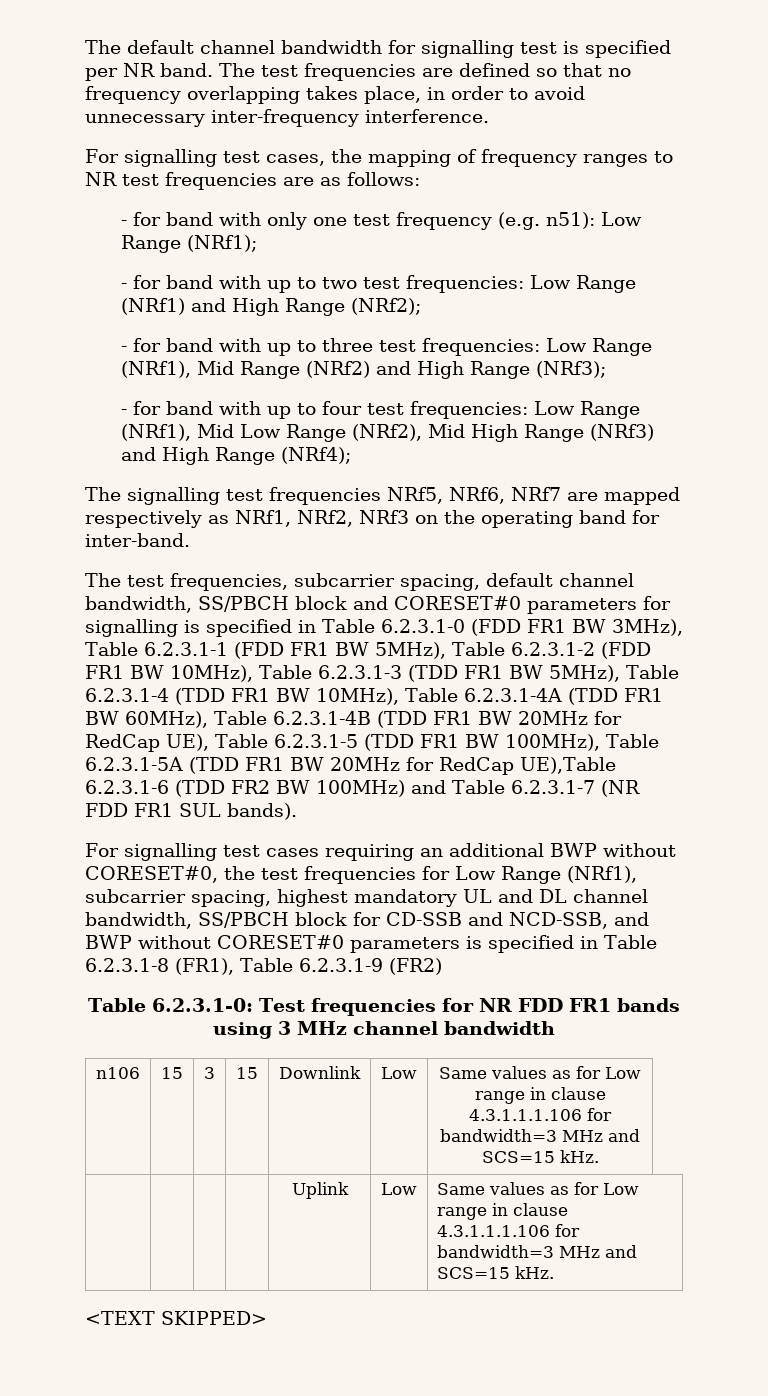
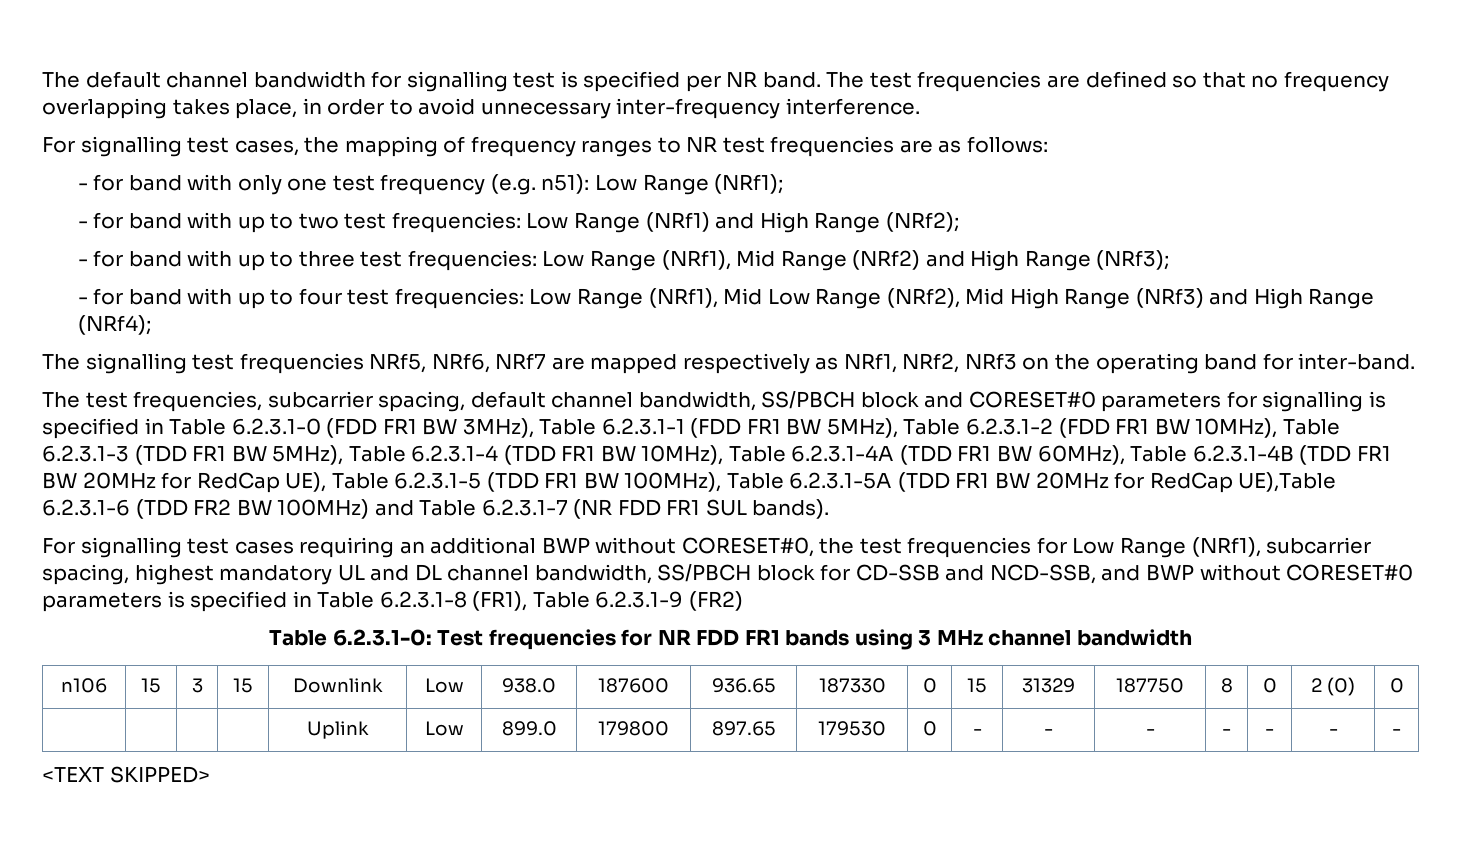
- n106 | 15 | 3 | 15 | Downlink | Low | Same values as for Low range in clause 4.3.1.1.1.106 for bandwidth=3 MHz and SCS=15 kHz.
- | | | | Uplink | Low | Same values as for Low range in clause 4.3.1.1.1.106 for bandwidth=3 MHz and SCS=15 kHz.
+ n106 | 15 | 3 | 15 | Downlink | Low | 938.0 | 187600 | 936.65 | 187330 | 0 | 15 | 31329 | 187750 | 8 | 0 | 2 (0) | 0
+ | | | | Uplink | Low | 899.0 | 179800 | 897.65 | 179530 | 0 | - | - | - | - | - | - | -

